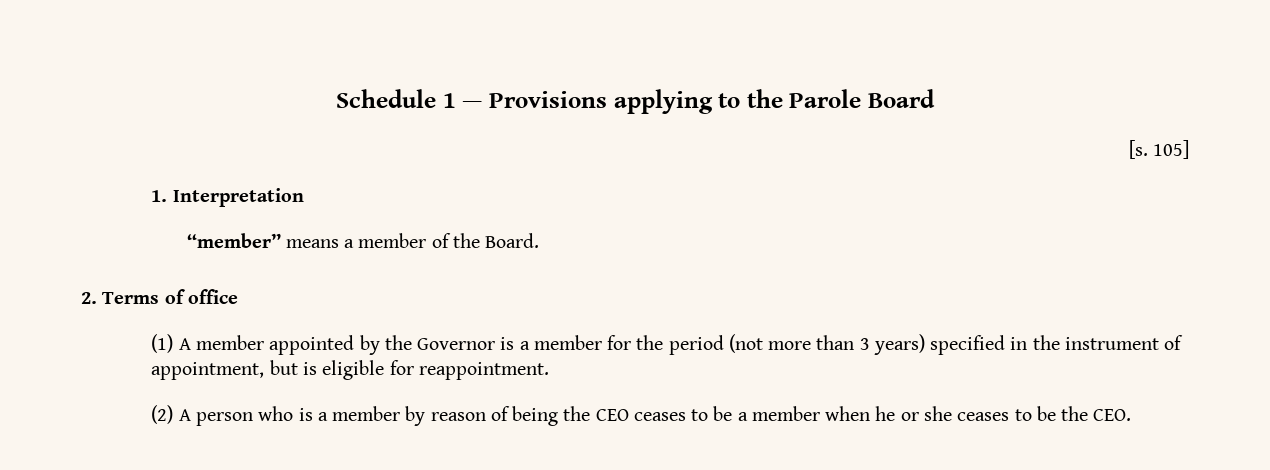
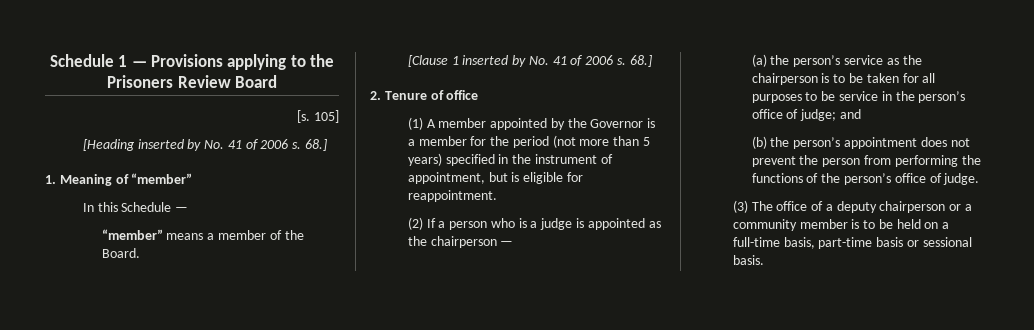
- Schedule 1 — Provisions applying to the Parole Board
+ Schedule 1 — Provisions applying to the Prisoners Review Board
- 1. Interpretation
+ [Heading inserted by No. 41 of 2006 s. 68.]
+ 1. Meaning of “member”
+ In this Schedule —
+ [Clause 1 inserted by No. 41 of 2006 s. 68.]
- 2. Terms of office
+ 2. Tenure of office
- (1) A member appointed by the Governor is a member for the period (not more than 3 years) specified in the instrument of appointment, but is eligible for reappointment.
+ (1) A member appointed by the Governor is a member for the period (not more than 5 years) specified in the instrument of appointment, but is eligible for reappointment.
- (2) A person who is a member by reason of being the CEO ceases to be a member when he or she ceases to be the CEO.
+ (2) If a person who is a judge is appointed as the chairperson —
+ (a) the person’s service as the chairperson is to be taken for all purposes to be service in the person’s office of judge; and
+ (b) the person’s appointment does not prevent the person from performing the functions of the person’s office of judge.
+ (3) The office of a deputy chairperson or a community member is to be held on a full-time basis, part-time basis or sessional basis.

